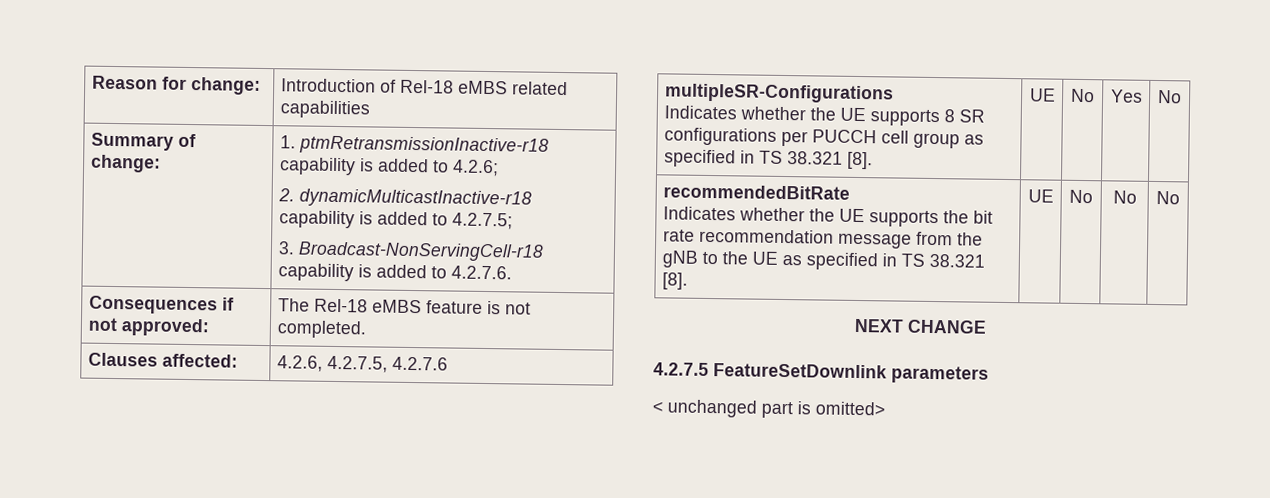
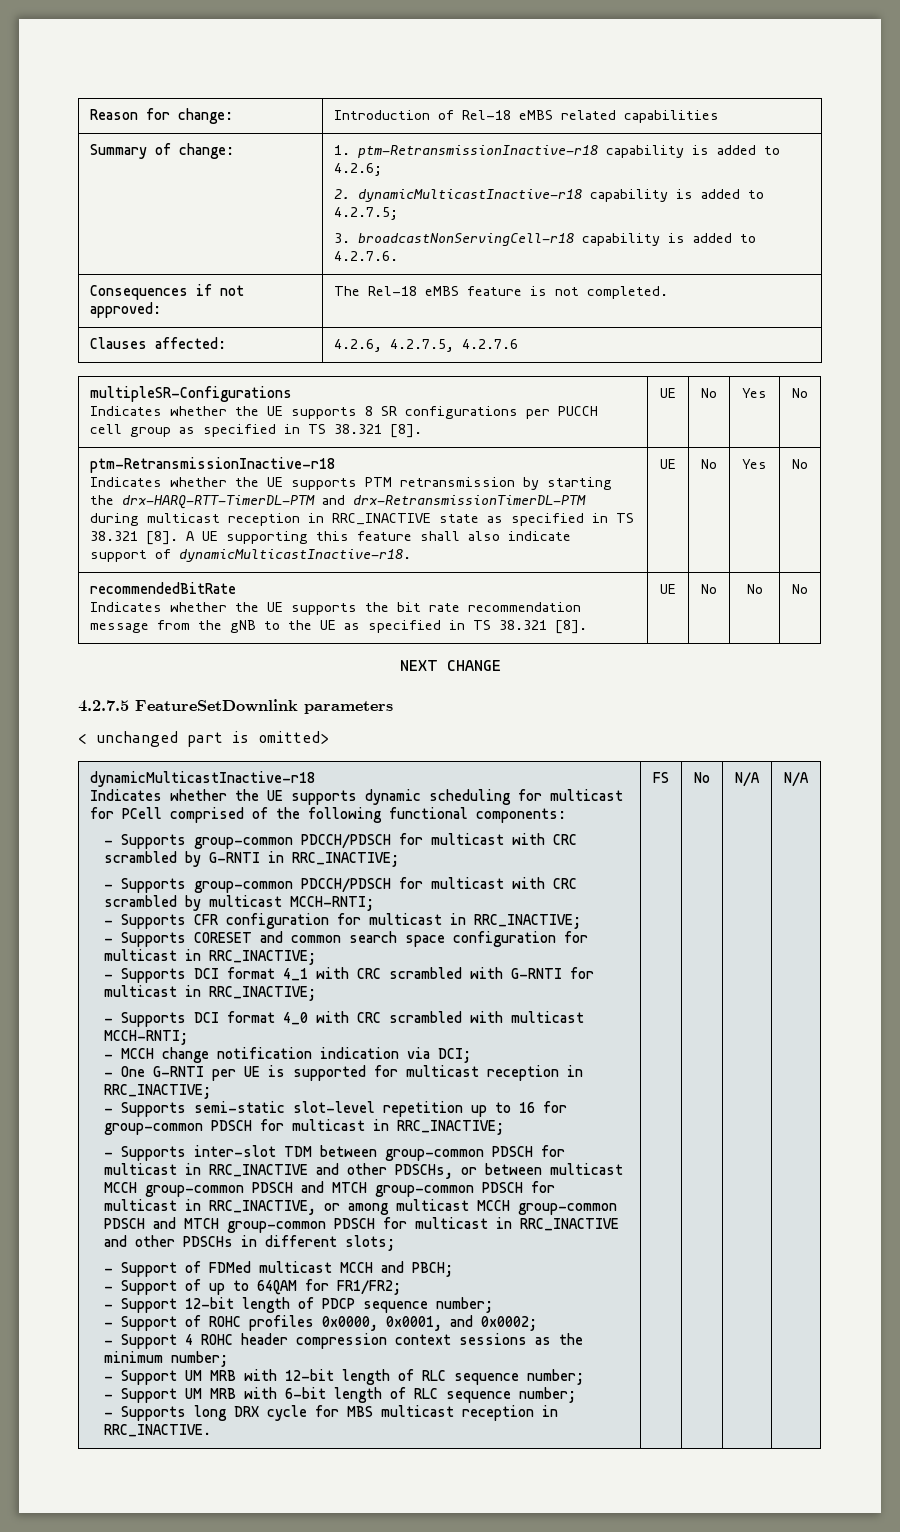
- Summary of change: | 1. ptmRetransmissionInactive-r18 capability is added to 4.2.6;
+ Summary of change: | 1. ptm-RetransmissionInactive-r18 capability is added to 4.2.6;
  2. dynamicMulticastInactive-r18 capability is added to 4.2.7.5;
- 3. Broadcast-NonServingCell-r18 capability is added to 4.2.7.6.
+ 3. broadcastNonServingCell-r18 capability is added to 4.2.7.6.
  multipleSR-Configurations
  Indicates whether the UE supports 8 SR configurations per PUCCH cell group as specified in TS 38.321 [8]. | UE | No | Yes | No
+ ptm-RetransmissionInactive-r18
+ Indicates whether the UE supports PTM retransmission by starting the drx-HARQ-RTT-TimerDL-PTM and drx-RetransmissionTimerDL-PTM during multicast reception in RRC_INACTIVE state as specified in TS 38.321 [8]. A UE supporting this feature shall also indicate support of dynamicMulticastInactive-r18. | UE | No | Yes | No
  < unchanged part is omitted>
+ dynamicMulticastInactive-r18
+ Indicates whether the UE supports dynamic scheduling for multicast for PCell comprised of the following functional components:
+ - Supports group-common PDCCH/PDSCH for multicast with CRC scrambled by G-RNTI in RRC_INACTIVE;
+ - Supports group-common PDCCH/PDSCH for multicast with CRC scrambled by multicast MCCH-RNTI;
+ - Supports CFR configuration for multicast in RRC_INACTIVE;
+ - Supports CORESET and common search space configuration for multicast in RRC_INACTIVE;
+ - Supports DCI format 4_1 with CRC scrambled with G-RNTI for multicast in RRC_INACTIVE;
+ - Supports DCI format 4_0 with CRC scrambled with multicast MCCH-RNTI;
+ - MCCH change notification indication via DCI;
+ - One G-RNTI per UE is supported for multicast reception in RRC_INACTIVE;
+ - Supports semi-static slot-level repetition up to 16 for group-common PDSCH for multicast in RRC_INACTIVE;
+ - Supports inter-slot TDM between group-common PDSCH for multicast in RRC_INACTIVE and other PDSCHs, or between multicast MCCH group-common PDSCH and MTCH group-common PDSCH for multicast in RRC_INACTIVE, or among multicast MCCH group-common PDSCH and MTCH group-common PDSCH for multicast in RRC_INACTIVE and other PDSCHs in different slots;
+ - Support of FDMed multicast MCCH and PBCH;
+ - Support of up to 64QAM for FR1/FR2;
+ - Support 12-bit length of PDCP sequence number;
+ - Support of ROHC profiles 0x0000, 0x0001, and 0x0002;
+ - Support 4 ROHC header compression context sessions as the minimum number;
+ - Support UM MRB with 12-bit length of RLC sequence number;
+ - Support UM MRB with 6-bit length of RLC sequence number;
+ - Supports long DRX cycle for MBS multicast reception in RRC_INACTIVE. | FS | No | N/A | N/A

